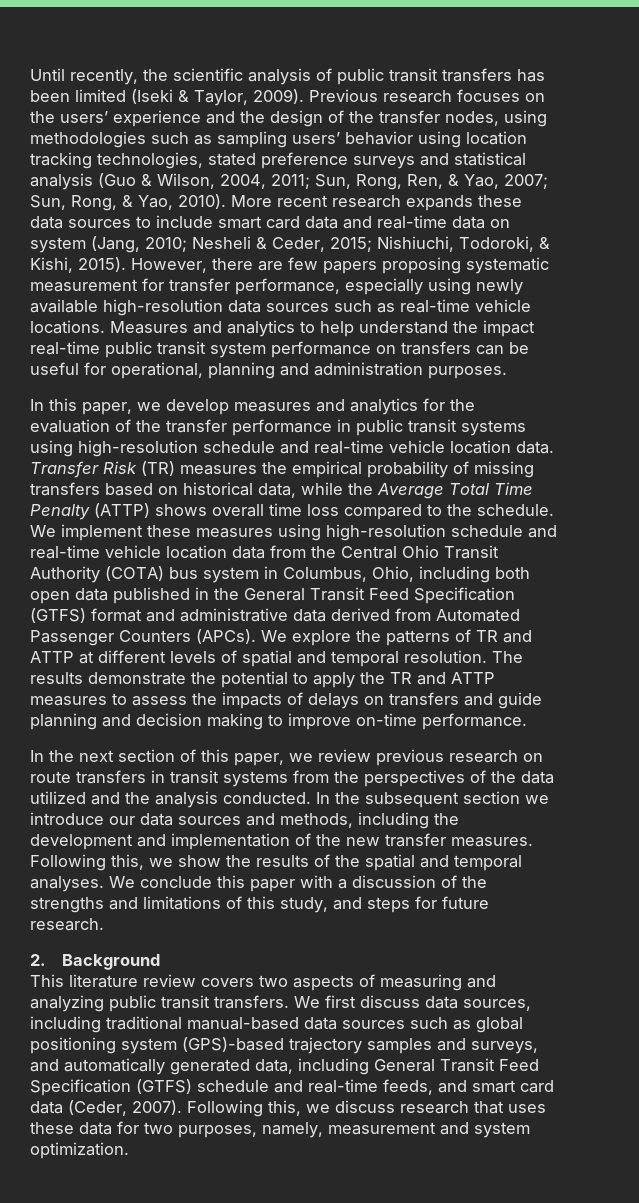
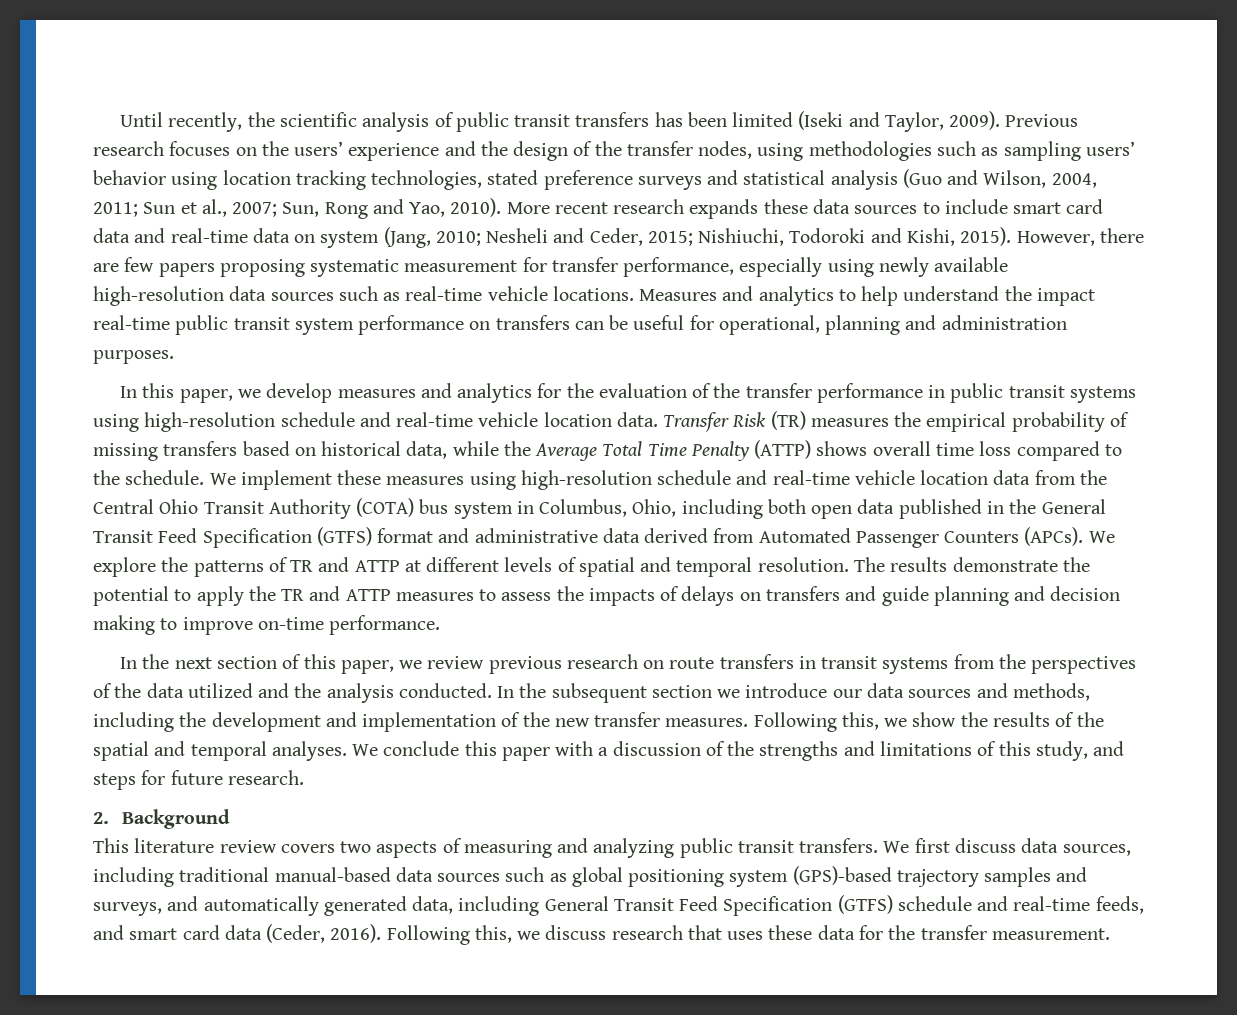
- Until recently, the scientific analysis of public transit transfers has been limited (Iseki & Taylor, 2009).
+ Until recently, the scientific analysis of public transit transfers has been limited (Iseki and Taylor, 2009).
- Previous research focuses on the users’ experience and the design of the transfer nodes, using methodologies such as sampling users’ behavior using location tracking technologies, stated preference surveys and statistical analysis (Guo & Wilson, 2004, 2011; Sun, Rong, Ren, & Yao, 2007; Sun, Rong, & Yao, 2010).
+ Previous research focuses on the users’ experience and the design of the transfer nodes, using methodologies such as sampling users’ behavior using location tracking technologies, stated preference surveys and statistical analysis (Guo and Wilson, 2004, 2011; Sun et al., 2007; Sun, Rong and Yao, 2010).
- More recent research expands these data sources to include smart card data and real-time data on system (Jang, 2010; Nesheli & Ceder, 2015; Nishiuchi, Todoroki, & Kishi, 2015).
+ More recent research expands these data sources to include smart card data and real-time data on system (Jang, 2010; Nesheli and Ceder, 2015; Nishiuchi, Todoroki and Kishi, 2015).
- We first discuss data sources, including traditional manual-based data sources such as global positioning system (GPS)-based trajectory samples and surveys, and automatically generated data, including General Transit Feed Specification (GTFS) schedule and real-time feeds, and smart card data (Ceder, 2007).
+ We first discuss data sources, including traditional manual-based data sources such as global positioning system (GPS)-based trajectory samples and surveys, and automatically generated data, including General Transit Feed Specification (GTFS) schedule and real-time feeds, and smart card data (Ceder, 2016).
- Following this, we discuss research that uses these data for two purposes, namely, measurement and system optimization.
+ Following this, we discuss research that uses these data for the transfer measurement.

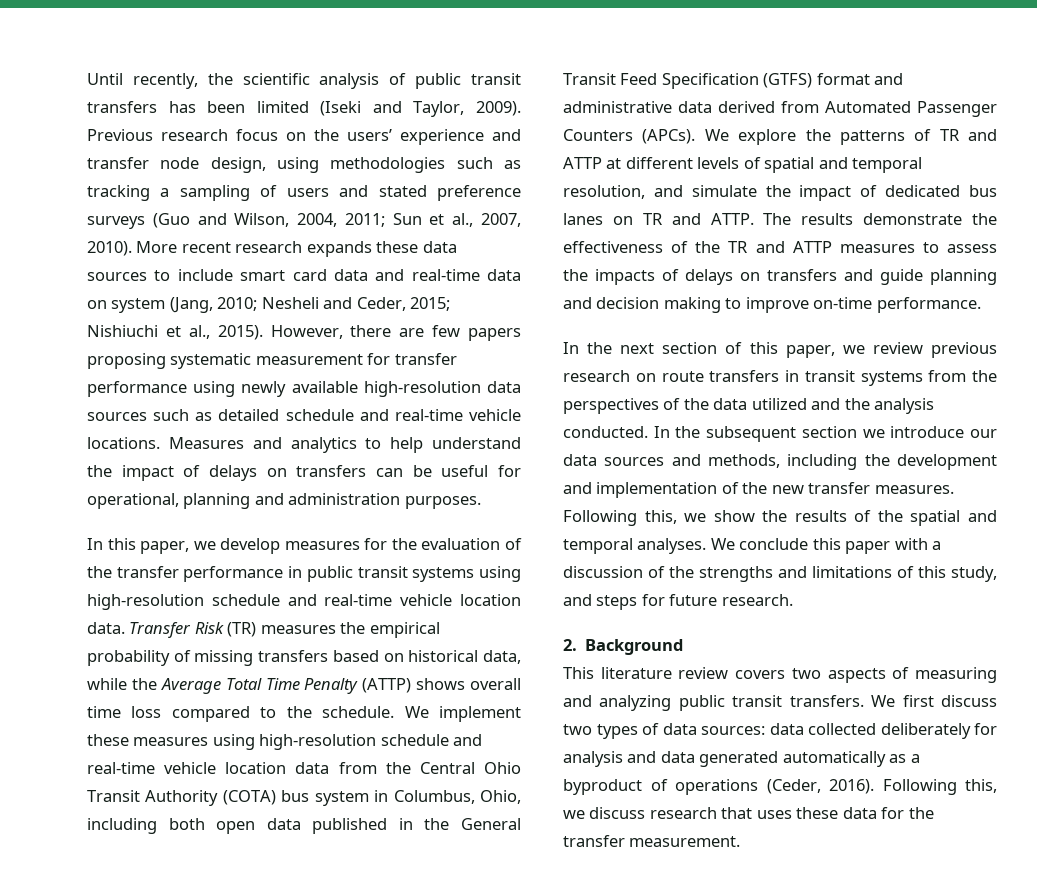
- Previous research focuses on the users’ experience and the design of the transfer nodes, using methodologies such as sampling users’ behavior using location tracking technologies, stated preference surveys and statistical analysis (Guo and Wilson, 2004, 2011; Sun et al., 2007; Sun, Rong and Yao, 2010).
+ Previous research focus on the users’ experience and transfer node design, using methodologies such as tracking a sampling of users and stated preference surveys (Guo and Wilson, 2004, 2011; Sun et al., 2007, 2010).
- More recent research expands these data sources to include smart card data and real-time data on system (Jang, 2010; Nesheli and Ceder, 2015; Nishiuchi, Todoroki and Kishi, 2015).
+ More recent research expands these data sources to include smart card data and real-time data on system (Jang, 2010; Nesheli and Ceder, 2015; Nishiuchi et al., 2015).
- However, there are few papers proposing systematic measurement for transfer performance, especially using newly available high-resolution data sources such as real-time vehicle locations.
+ However, there are few papers proposing systematic measurement for transfer performance using newly available high-resolution data sources such as detailed schedule and real-time vehicle locations.
- Measures and analytics to help understand the impact real-time public transit system performance on transfers can be useful for operational, planning and administration purposes.
+ Measures and analytics to help understand the impact of delays on transfers can be useful for operational, planning and administration purposes.
- In this paper, we develop measures and analytics for the evaluation of the transfer performance in public transit systems using high-resolution schedule and real-time vehicle location data.
+ In this paper, we develop measures for the evaluation of the transfer performance in public transit systems using high-resolution schedule and real-time vehicle location data.
- We explore the patterns of TR and ATTP at different levels of spatial and temporal resolution.
+ We explore the patterns of TR and ATTP at different levels of spatial and temporal resolution, and simulate the impact of dedicated bus lanes on TR and ATTP.
- The results demonstrate the potential to apply the TR and ATTP measures to assess the impacts of delays on transfers and guide planning and decision making to improve on-time performance.
+ The results demonstrate the effectiveness of the TR and ATTP measures to assess the impacts of delays on transfers and guide planning and decision making to improve on-time performance.
- We first discuss data sources, including traditional manual-based data sources such as global positioning system (GPS)-based trajectory samples and surveys, and automatically generated data, including General Transit Feed Specification (GTFS) schedule and real-time feeds, and smart card data (Ceder, 2016).
+ We first discuss two types of data sources: data collected deliberately for analysis and data generated automatically as a byproduct of operations (Ceder, 2016).

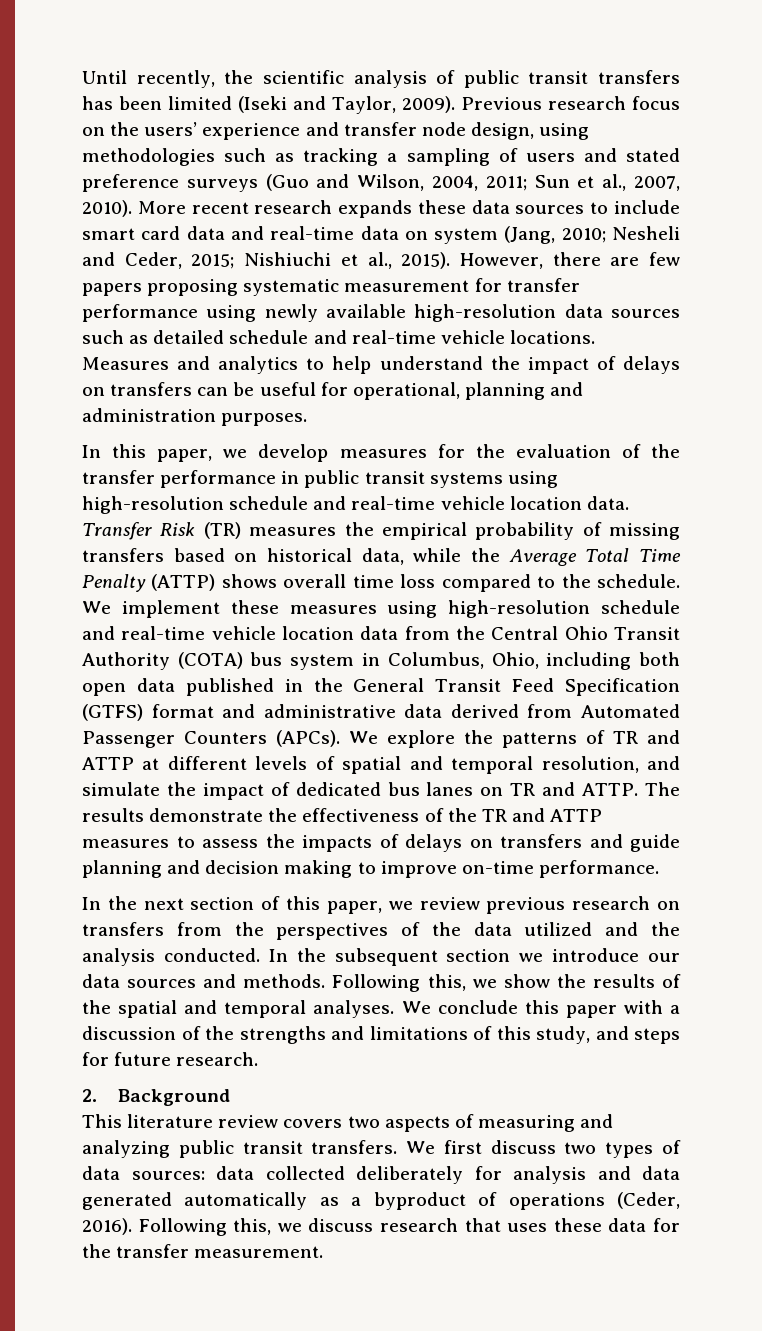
- In the next section of this paper, we review previous research on route transfers in transit systems from the perspectives of the data utilized and the analysis conducted.
+ In the next section of this paper, we review previous research on transfers from the perspectives of the data utilized and the analysis conducted.
- In the subsequent section we introduce our data sources and methods, including the development and implementation of the new transfer measures.
+ In the subsequent section we introduce our data sources and methods.

